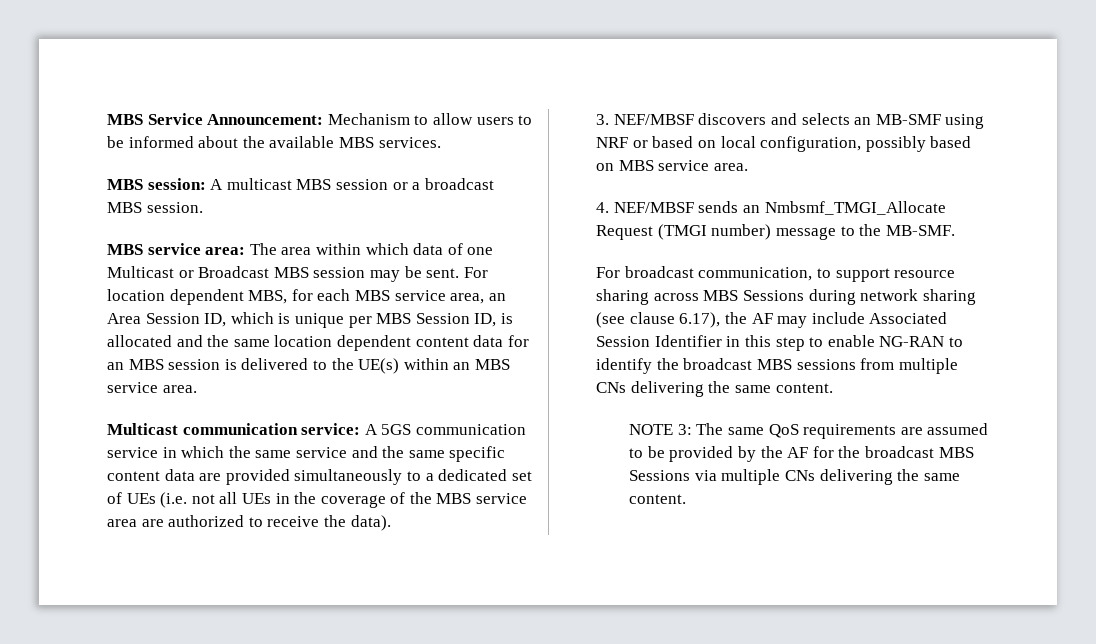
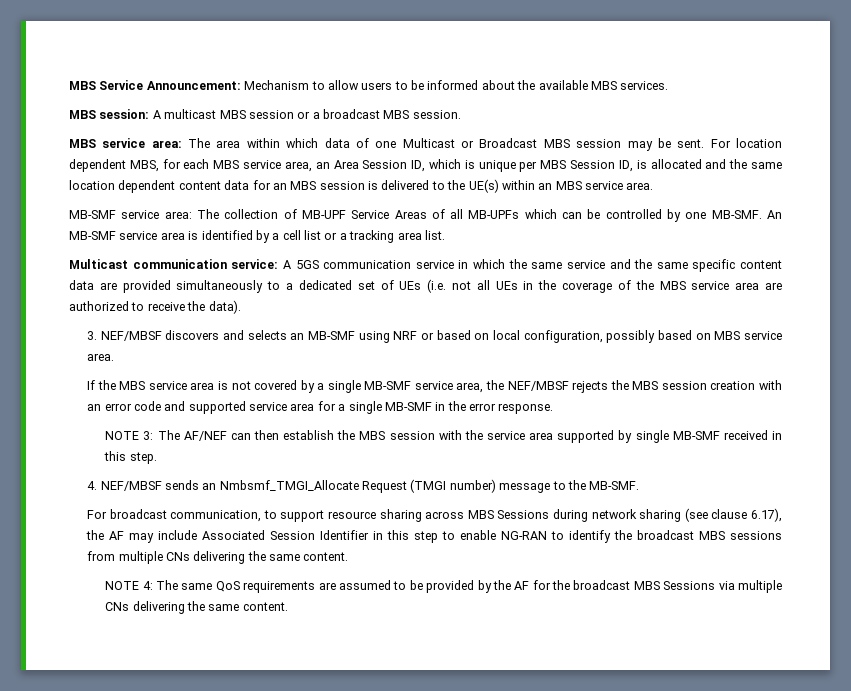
+ MB-SMF service area: The collection of MB-UPF Service Areas of all MB-UPFs which can be controlled by one MB-SMF. An MB-SMF service area is identified by a cell list or a tracking area list.
+ If the MBS service area is not covered by a single MB-SMF service area, the NEF/MBSF rejects the MBS session creation with an error code and supported service area for a single MB-SMF in the error response.
+ NOTE 3: The AF/NEF can then establish the MBS session with the service area supported by single MB-SMF received in this step.
- NOTE 3: The same QoS requirements are assumed to be provided by the AF for the broadcast MBS Sessions via multiple CNs delivering the same content.
+ NOTE 4: The same QoS requirements are assumed to be provided by the AF for the broadcast MBS Sessions via multiple CNs delivering the same content.

